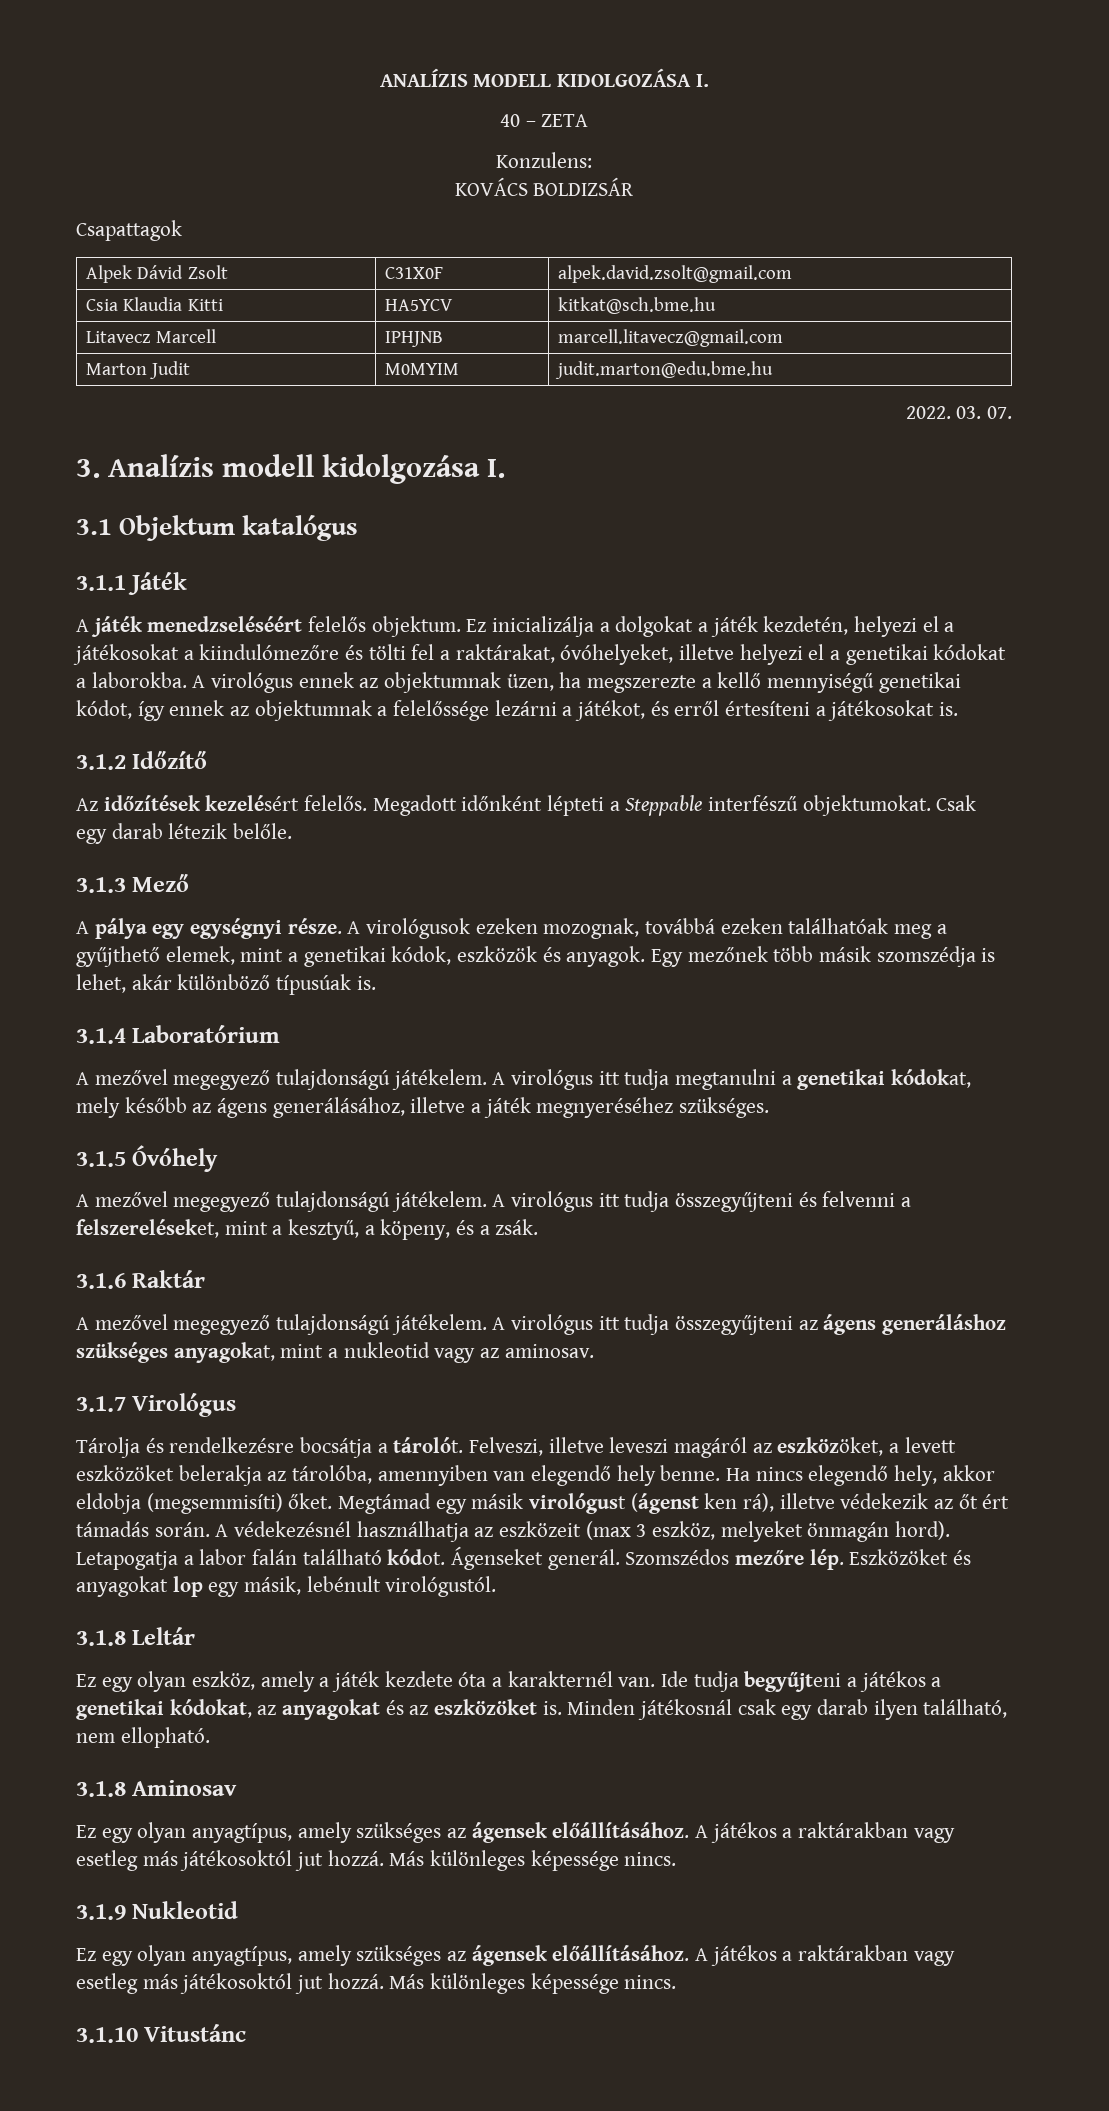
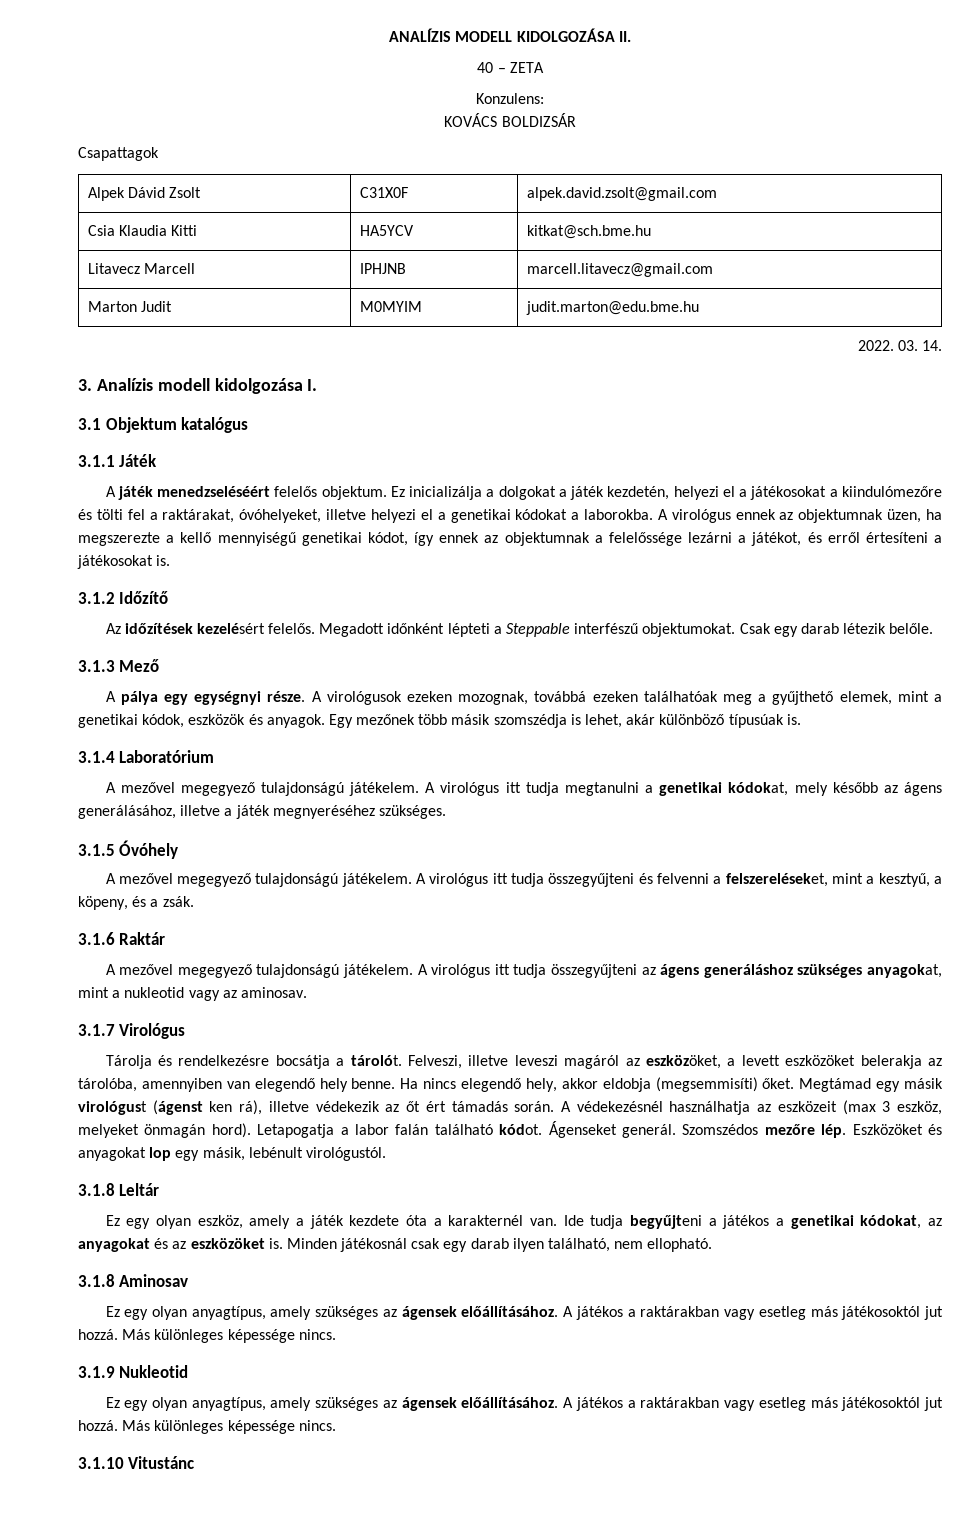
- ANALÍZIS MODELL KIDOLGOZÁSA I.
+ ANALÍZIS MODELL KIDOLGOZÁSA II.
- 03. 07.
+ 03. 14.

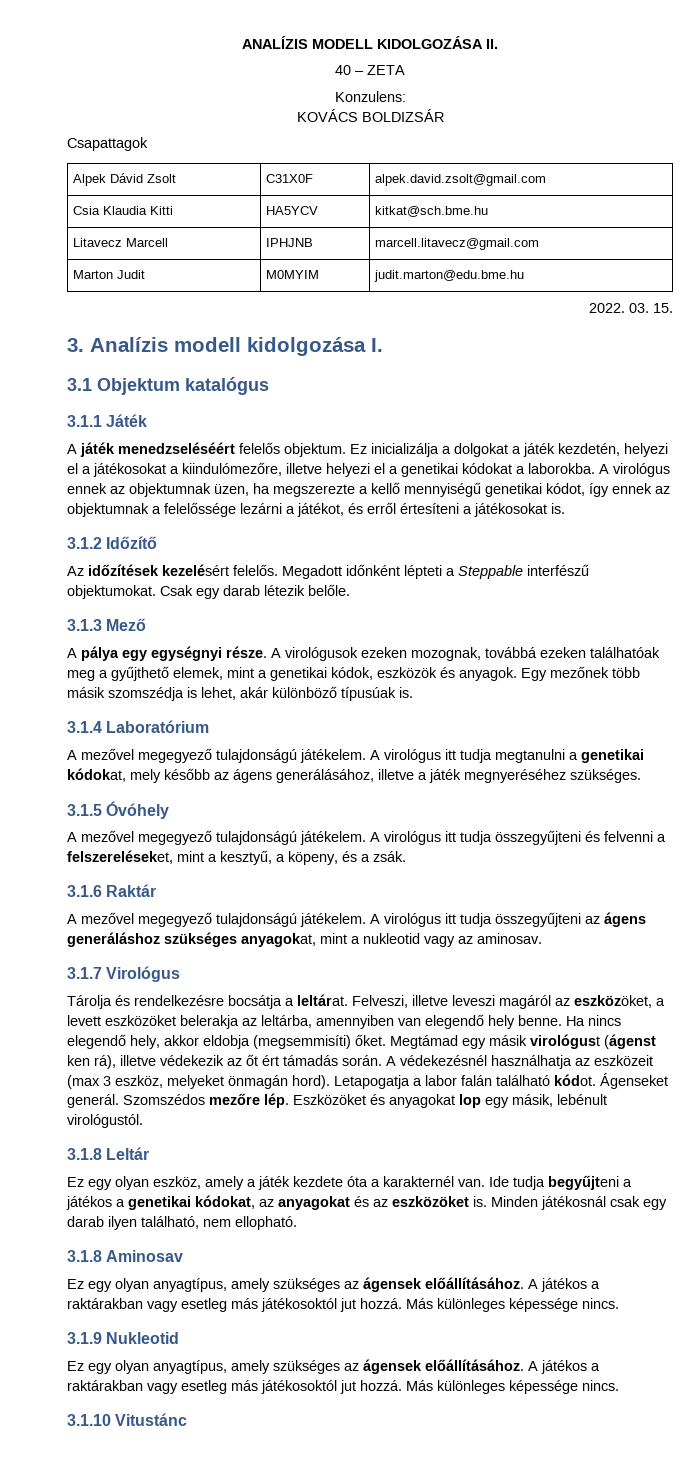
- 03. 14.
+ 03. 15.
- Ez inicializálja a dolgokat a játék kezdetén, helyezi el a játékosokat a kiindulómezőre és tölti fel a raktárakat, óvóhelyeket, illetve helyezi el a genetikai kódokat a laborokba.
+ Ez inicializálja a dolgokat a játék kezdetén, helyezi el a játékosokat a kiindulómezőre, illetve helyezi el a genetikai kódokat a laborokba.
- Tárolja és rendelkezésre bocsátja a tárolót.
+ Tárolja és rendelkezésre bocsátja a leltárat.
- Felveszi, illetve leveszi magáról az eszközöket, a levett eszközöket belerakja az tárolóba, amennyiben van elegendő hely benne.
+ Felveszi, illetve leveszi magáról az eszközöket, a levett eszközöket belerakja az leltárba, amennyiben van elegendő hely benne.

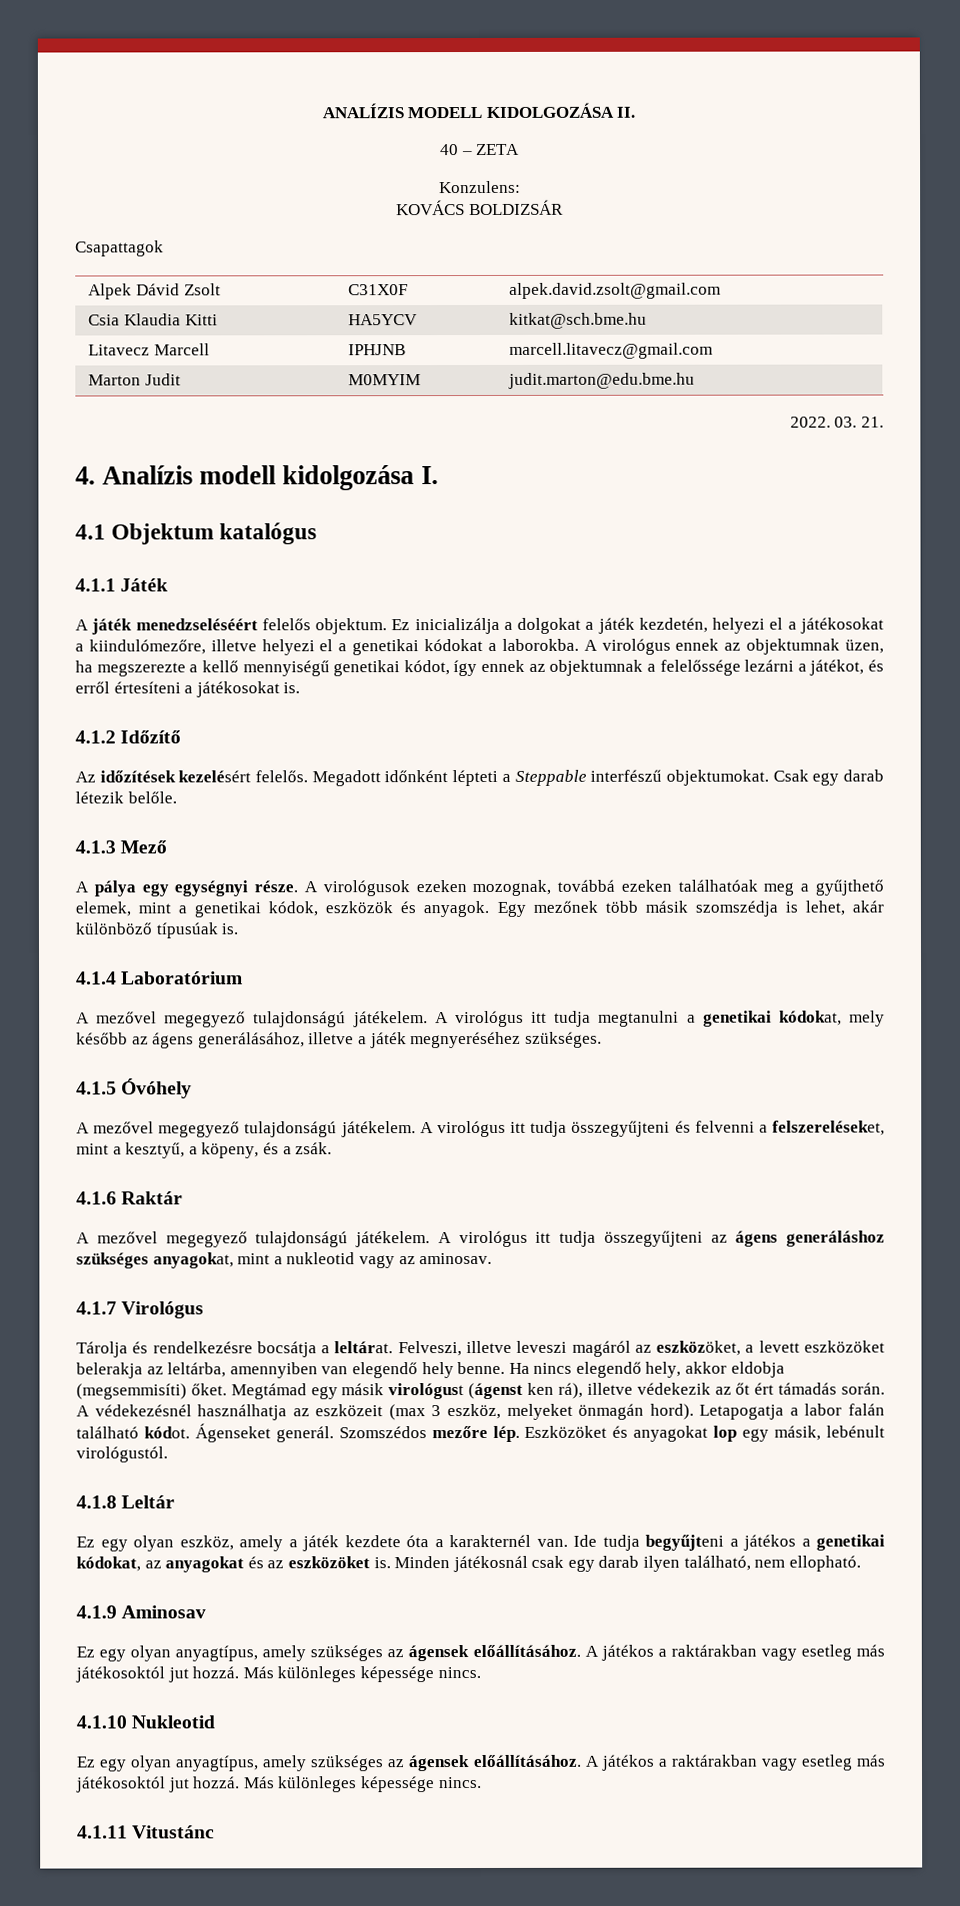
- 03. 15.
- 3. Analízis modell kidolgozása I.
+ 03. 21.
+ 4. Analízis modell kidolgozása I.
- 3.1 Objektum katalógus
+ 4.1 Objektum katalógus
- 3.1.1 Játék
+ 4.1.1 Játék
- 3.1.2 Időzítő
+ 4.1.2 Időzítő
- 3.1.3 Mező
+ 4.1.3 Mező
- 3.1.4 Laboratórium
+ 4.1.4 Laboratórium
- 3.1.5 Óvóhely
+ 4.1.5 Óvóhely
- 3.1.6 Raktár
+ 4.1.6 Raktár
- 3.1.7 Virológus
+ 4.1.7 Virológus
- 3.1.8 Leltár
+ 4.1.8 Leltár
- 3.1.8 Aminosav
+ 4.1.9 Aminosav
- 3.1.9 Nukleotid
+ 4.1.10 Nukleotid
- 3.1.10 Vitustánc
+ 4.1.11 Vitustánc

